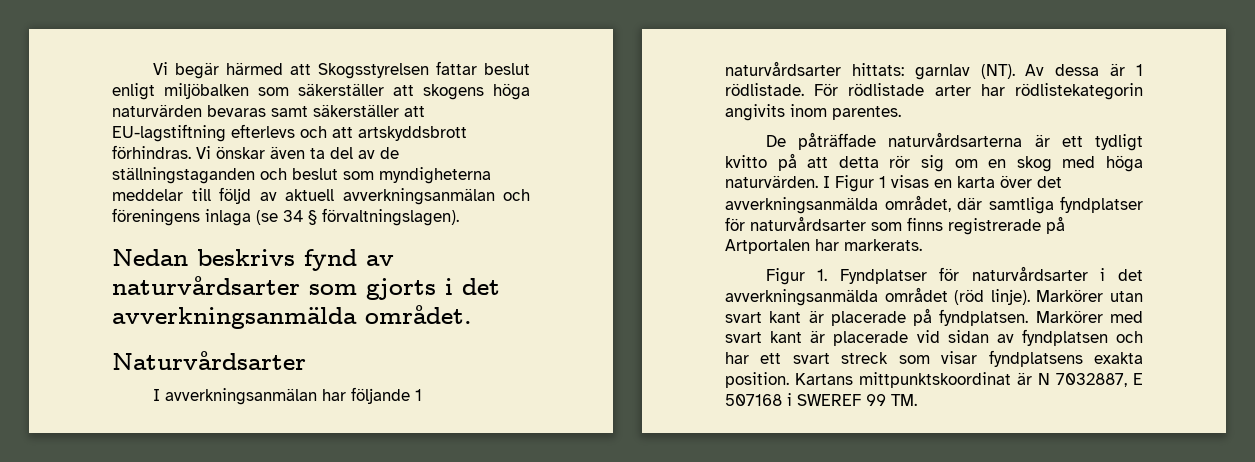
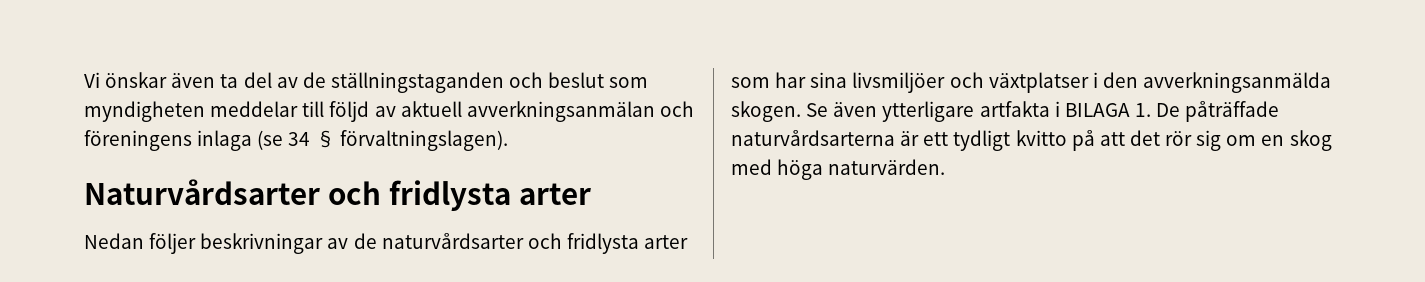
- Vi begär härmed att Skogsstyrelsen fattar beslut enligt miljöbalken som säkerställer att skogens höga naturvärden bevaras samt säkerställer att EU-lagstiftning efterlevs och att artskyddsbrott förhindras. Vi önskar även ta del av de ställningstaganden och beslut som myndigheterna meddelar till följd av aktuell avverkningsanmälan och föreningens inlaga (se 34 § förvaltningslagen).
+ Vi önskar även ta del av de ställningstaganden och beslut som myndigheten meddelar till följd av aktuell avverkningsanmälan och föreningens inlaga (se 34 § förvaltningslagen).
- Nedan beskrivs fynd av naturvårdsarter som gjorts i det avverkningsanmälda området.
- Naturvårdsarter
- I avverkningsanmälan har följande 1 naturvårdsarter hittats: garnlav (NT). Av dessa är 1 rödlistade. För rödlistade arter har rödlistekategorin angivits inom parentes.
- De påträffade naturvårdsarterna är ett tydligt kvitto på att detta rör sig om en skog med höga naturvärden. I Figur 1 visas en karta över det avverkningsanmälda området, där samtliga fyndplatser för naturvårdsarter som finns registrerade på Artportalen har markerats.
- Figur 1. Fyndplatser för naturvårdsarter i det avverkningsanmälda området (röd linje). Markörer utan svart kant är placerade på fyndplatsen. Markörer med svart kant är placerade vid sidan av fyndplatsen och har ett svart streck som visar fyndplatsens exakta position. Kartans mittpunktskoordinat är N 7032887, E 507168 i SWEREF 99 TM.
+ Naturvårdsarter och fridlysta arter
+ Nedan följer beskrivningar av de naturvårdsarter och fridlysta arter som har sina livsmiljöer och växtplatser i den avverkningsanmälda skogen. Se även ytterligare artfakta i BILAGA 1. De påträffade naturvårdsarterna är ett tydligt kvitto på att det rör sig om en skog med höga naturvärden.

